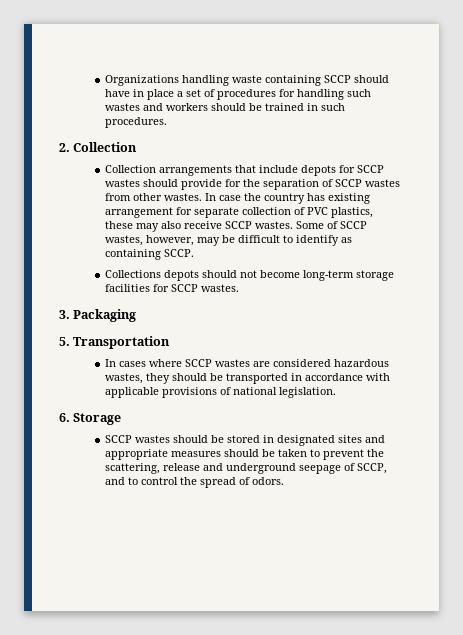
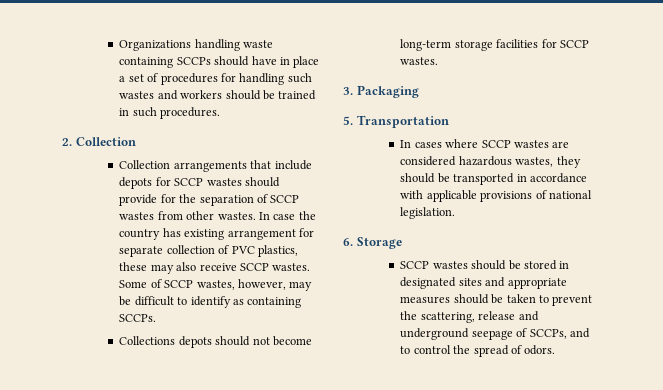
- Organizations handling waste containing SCCP should have in place a set of procedures for handling such wastes and workers should be trained in such procedures.
+ Organizations handling waste containing SCCPs should have in place a set of procedures for handling such wastes and workers should be trained in such procedures.
- Some of SCCP wastes, however, may be difficult to identify as containing SCCP.
+ Some of SCCP wastes, however, may be difficult to identify as containing SCCPs.
- SCCP wastes should be stored in designated sites and appropriate measures should be taken to prevent the scattering, release and underground seepage of SCCP, and to control the spread of odors.
+ SCCP wastes should be stored in designated sites and appropriate measures should be taken to prevent the scattering, release and underground seepage of SCCPs, and to control the spread of odors.

